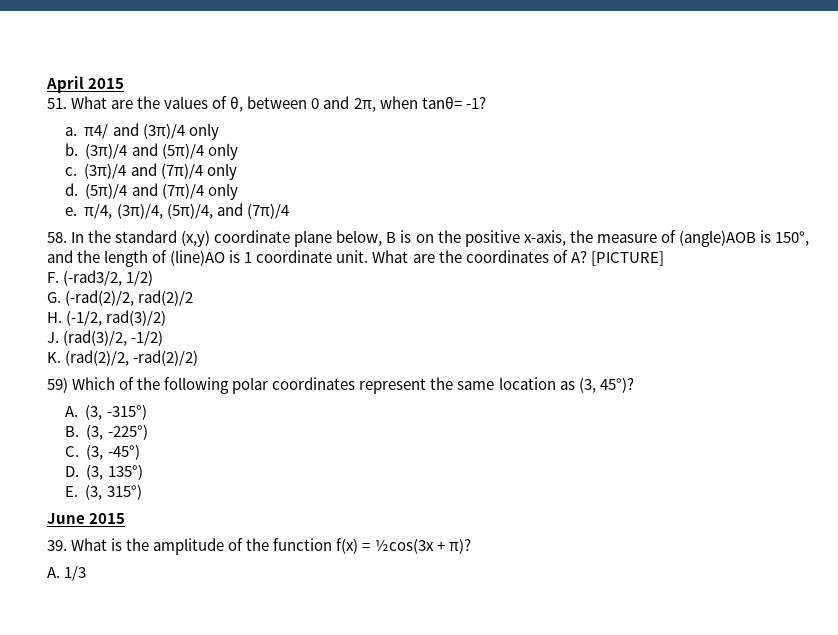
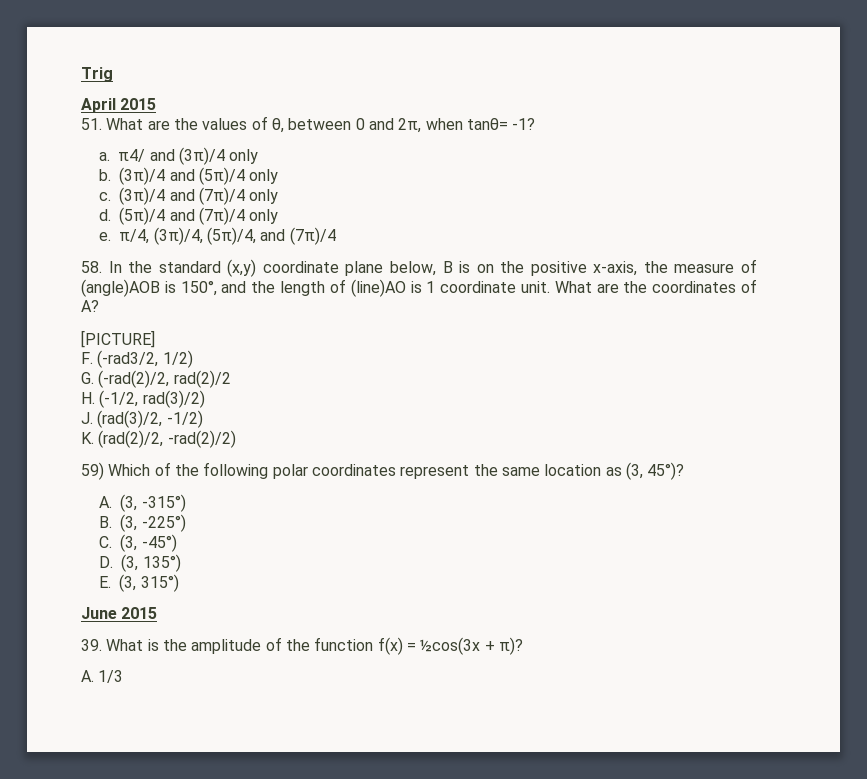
+ Trig
- What are the coordinates of A? [PICTURE]
+ What are the coordinates of A?
+ [PICTURE]

